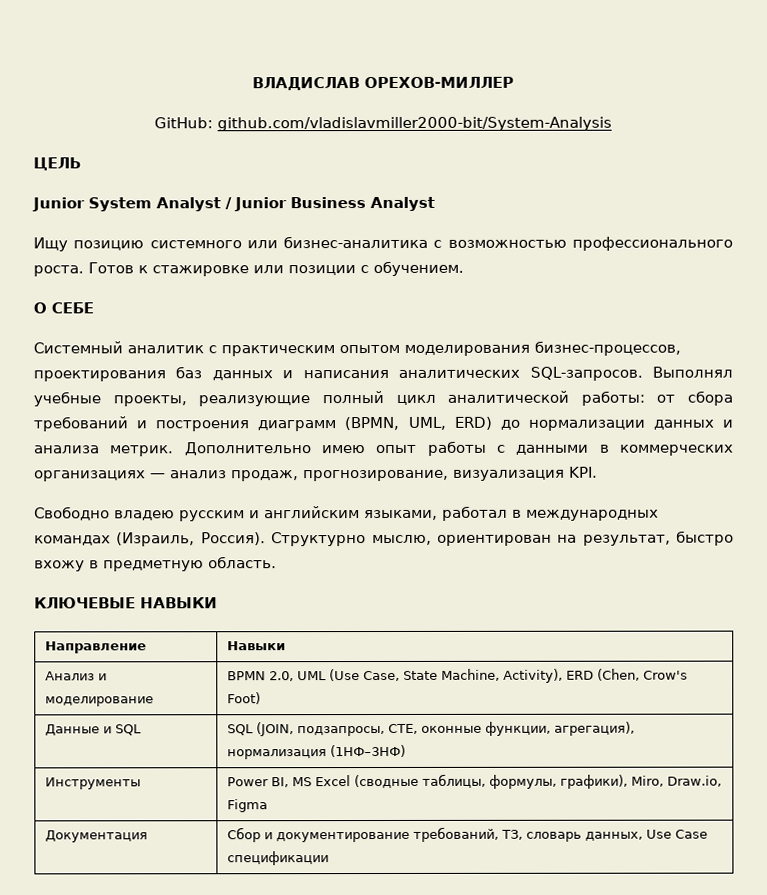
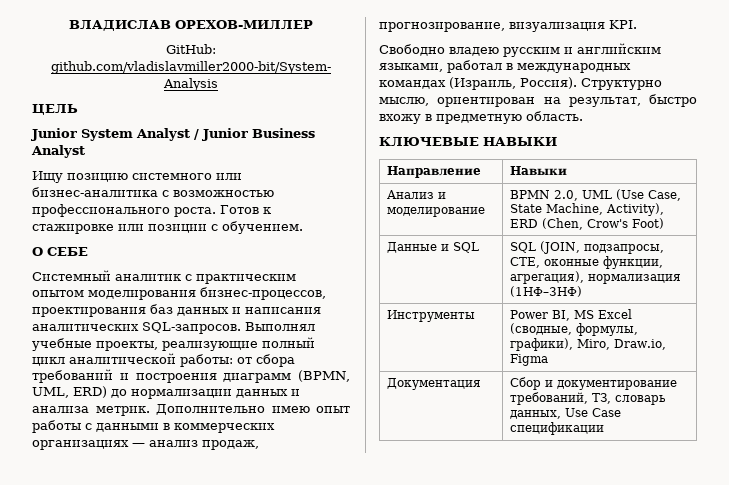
- Инструменты | Power BI, MS Excel (сводные таблицы, формулы, графики), Miro, Draw.io, Figma
+ Инструменты | Power BI, MS Excel (сводные, формулы, графики), Miro, Draw.io, Figma

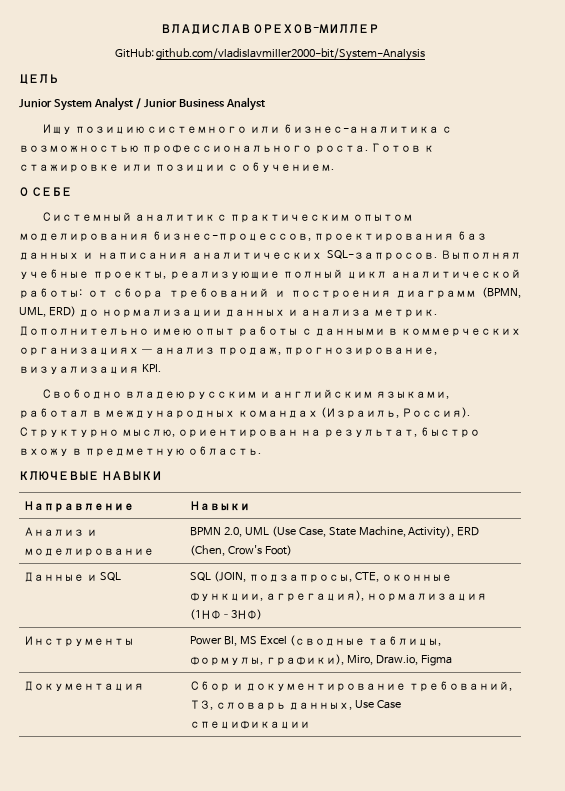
- Инструменты | Power BI, MS Excel (сводные, формулы, графики), Miro, Draw.io, Figma
+ Инструменты | Power BI, MS Excel (сводные таблицы, формулы, графики), Miro, Draw.io, Figma

